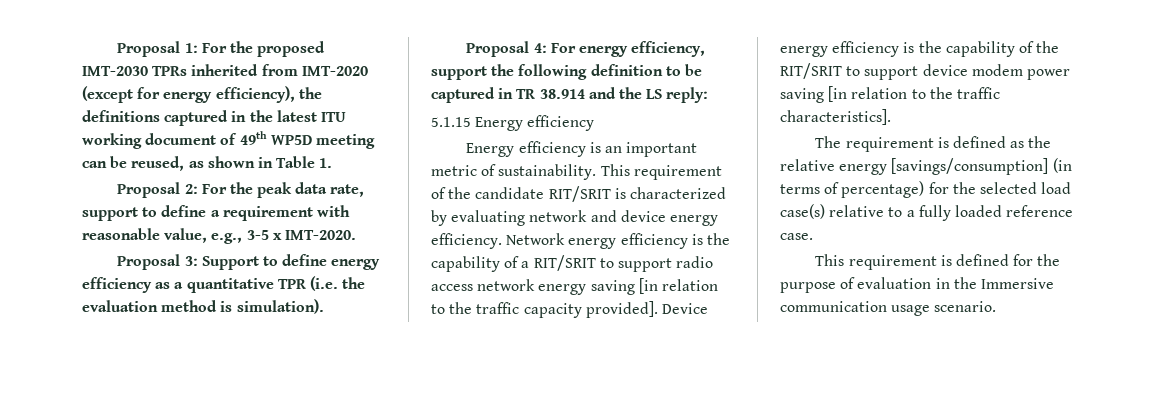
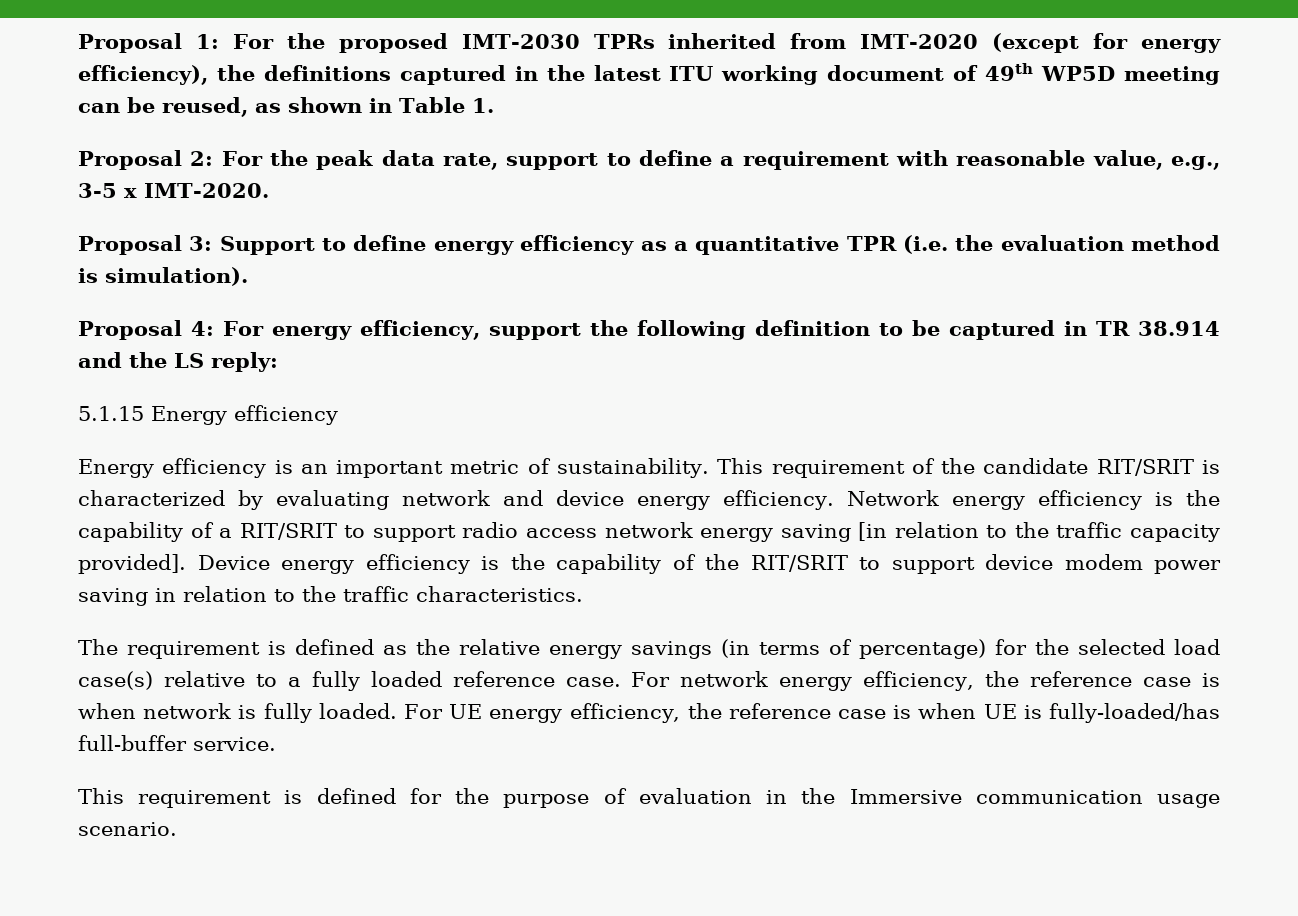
- Device energy efficiency is the capability of the RIT/SRIT to support device modem power saving [in relation to the traffic characteristics].
+ Device energy efficiency is the capability of the RIT/SRIT to support device modem power saving in relation to the traffic characteristics.
- The requirement is defined as the relative energy [savings/consumption] (in terms of percentage) for the selected load case(s) relative to a fully loaded reference case.
+ The requirement is defined as the relative energy savings (in terms of percentage) for the selected load case(s) relative to a fully loaded reference case. For network energy efficiency, the reference case is when network is fully loaded. For UE energy efficiency, the reference case is when UE is fully-loaded/has full-buffer service.

